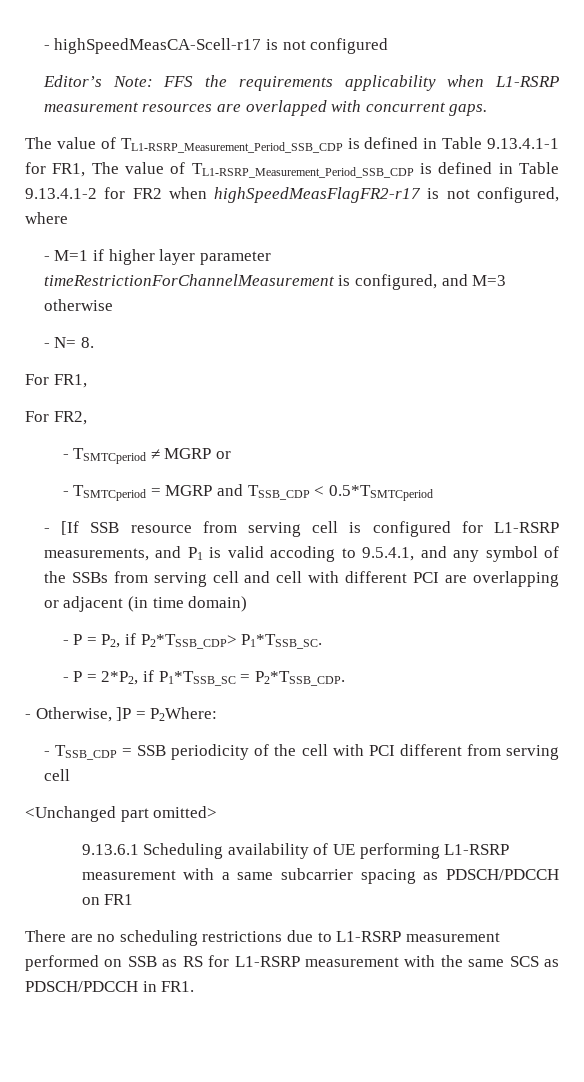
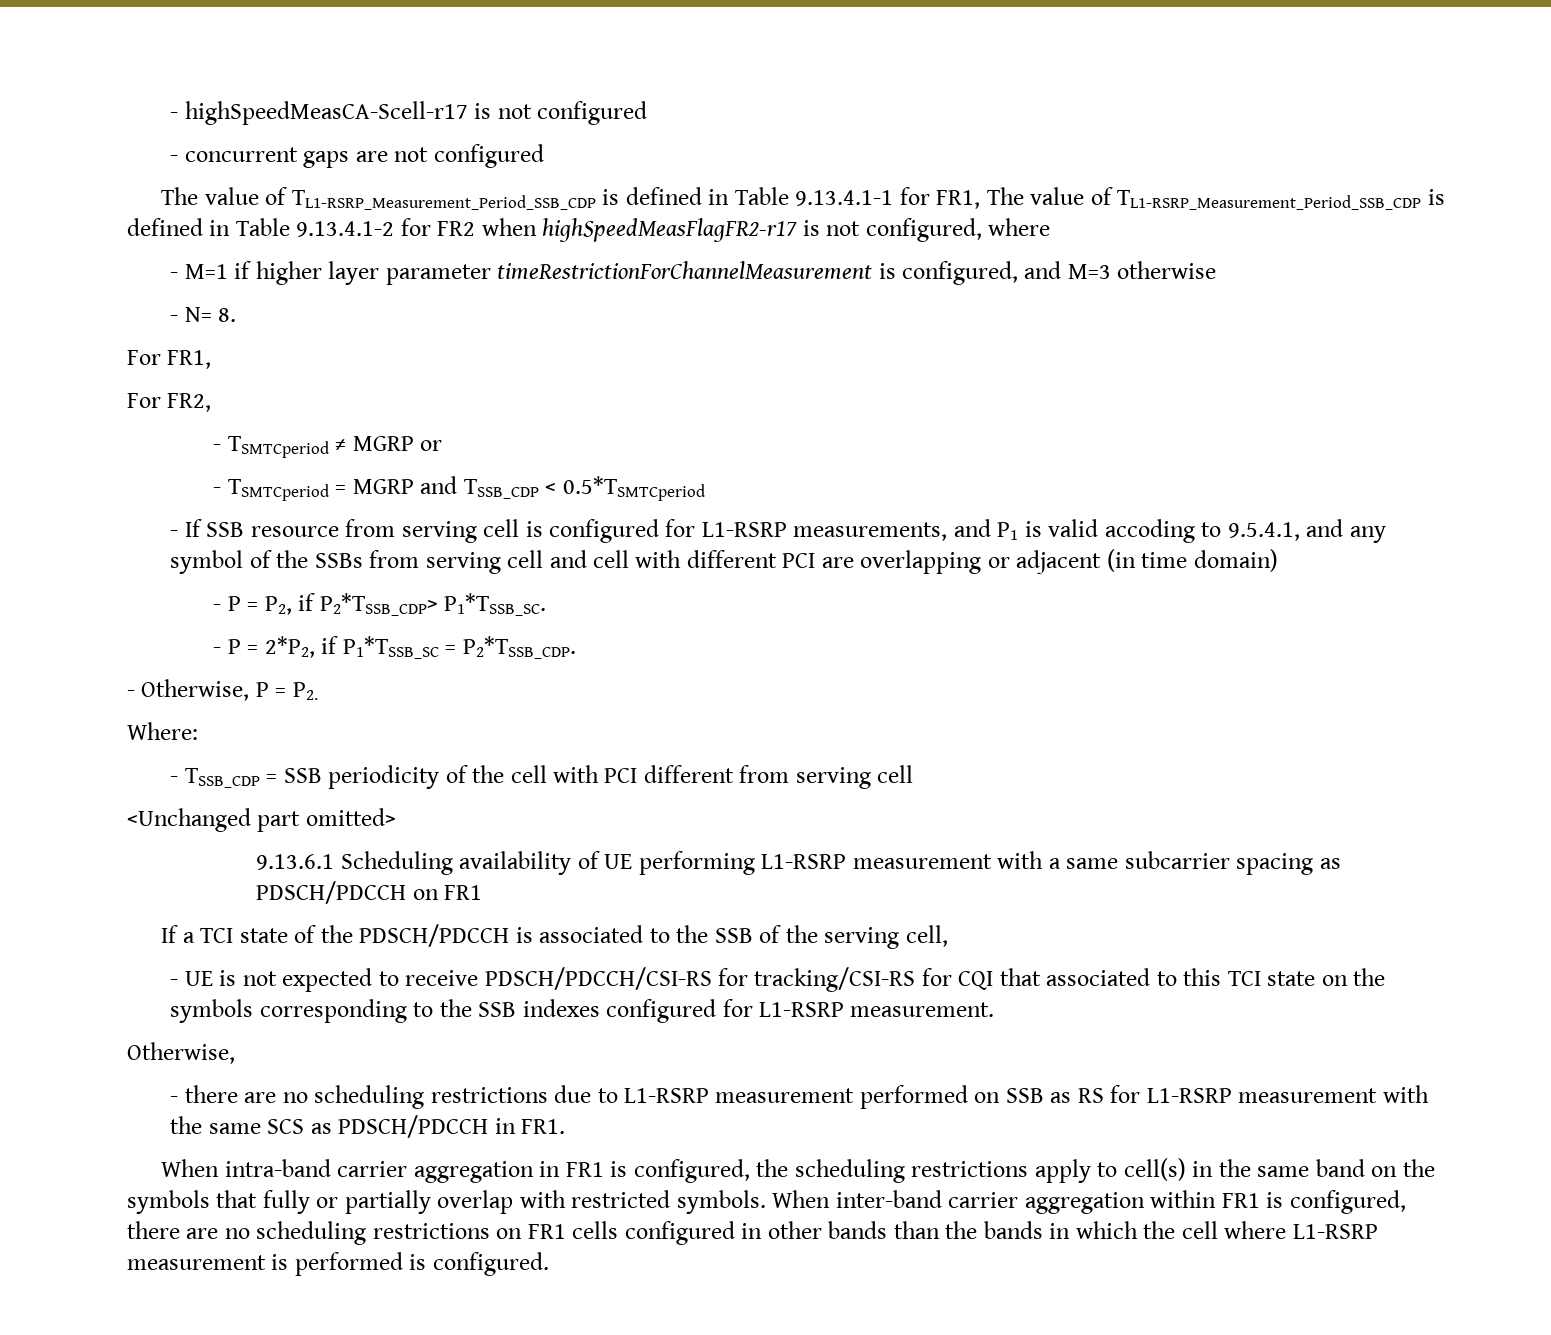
- Editor’s Note: FFS the requirements applicability when L1-RSRP measurement resources are overlapped with concurrent gaps.
+ - concurrent gaps are not configured
- - [If SSB resource from serving cell is configured for L1-RSRP measurements, and P1 is valid accoding to 9.5.4.1, and any symbol of the SSBs from serving cell and cell with different PCI are overlapping or adjacent (in time domain)
+ - If SSB resource from serving cell is configured for L1-RSRP measurements, and P1 is valid accoding to 9.5.4.1, and any symbol of the SSBs from serving cell and cell with different PCI are overlapping or adjacent (in time domain)
- - Otherwise, ]P = P2Where:
+ - Otherwise, P = P2.
+ Where:
- There are no scheduling restrictions due to L1-RSRP measurement performed on SSB as RS for L1-RSRP measurement with the same SCS as PDSCH/PDCCH in FR1.
+ If a TCI state of the PDSCH/PDCCH is associated to the SSB of the serving cell,
+ - UE is not expected to receive PDSCH/PDCCH/CSI-RS for tracking/CSI-RS for CQI that associated to this TCI state on the symbols corresponding to the SSB indexes configured for L1-RSRP measurement.
+ Otherwise,
+ - there are no scheduling restrictions due to L1-RSRP measurement performed on SSB as RS for L1-RSRP measurement with the same SCS as PDSCH/PDCCH in FR1.
+ When intra-band carrier aggregation in FR1 is configured, the scheduling restrictions apply to cell(s) in the same band on the symbols that fully or partially overlap with restricted symbols. When inter-band carrier aggregation within FR1 is configured, there are no scheduling restrictions on FR1 cells configured in other bands than the bands in which the cell where L1-RSRP measurement is performed is configured.

